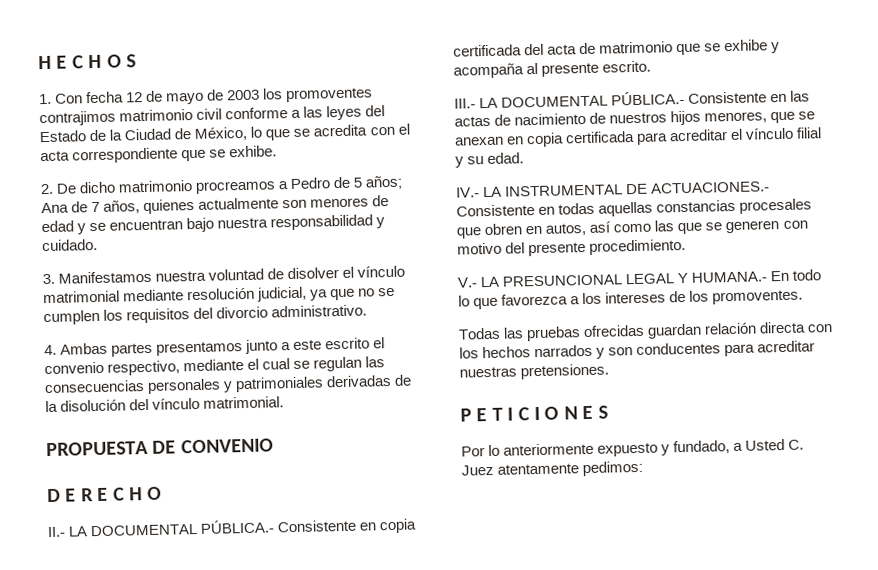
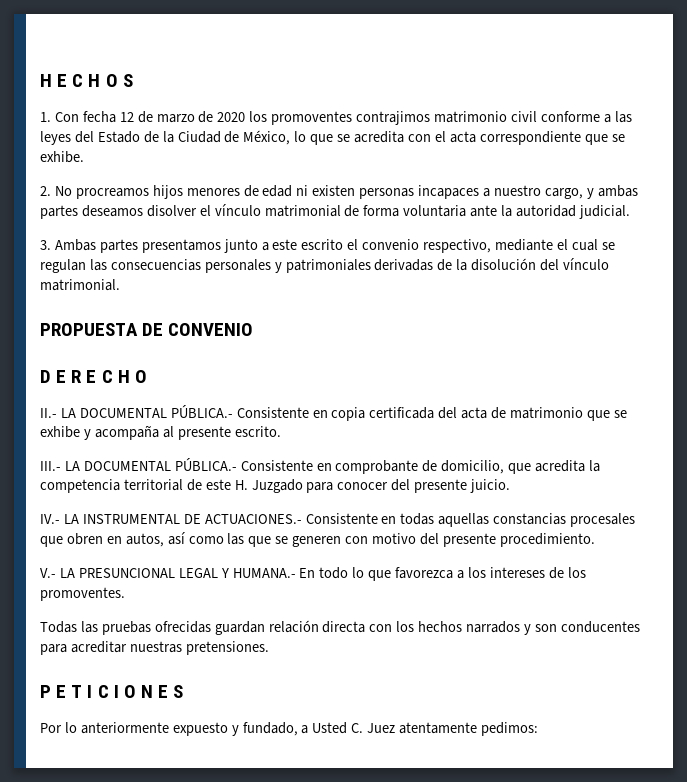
- 1. Con fecha 12 de mayo de 2003 los promoventes contrajimos matrimonio civil conforme a las leyes del Estado de la Ciudad de México, lo que se acredita con el acta correspondiente que se exhibe.
+ 1. Con fecha 12 de marzo de 2020 los promoventes contrajimos matrimonio civil conforme a las leyes del Estado de la Ciudad de México, lo que se acredita con el acta correspondiente que se exhibe.
- 2. De dicho matrimonio procreamos a Pedro de 5 años; Ana de 7 años, quienes actualmente son menores de edad y se encuentran bajo nuestra responsabilidad y cuidado.
- 3. Manifestamos nuestra voluntad de disolver el vínculo matrimonial mediante resolución judicial, ya que no se cumplen los requisitos del divorcio administrativo.
- 4. Ambas partes presentamos junto a este escrito el convenio respectivo, mediante el cual se regulan las consecuencias personales y patrimoniales derivadas de la disolución del vínculo matrimonial.
+ 2. No procreamos hijos menores de edad ni existen personas incapaces a nuestro cargo, y ambas partes deseamos disolver el vínculo matrimonial de forma voluntaria ante la autoridad judicial.
+ 3. Ambas partes presentamos junto a este escrito el convenio respectivo, mediante el cual se regulan las consecuencias personales y patrimoniales derivadas de la disolución del vínculo matrimonial.
- III.- LA DOCUMENTAL PÚBLICA.- Consistente en las actas de nacimiento de nuestros hijos menores, que se anexan en copia certificada para acreditar el vínculo filial y su edad.
+ III.- LA DOCUMENTAL PÚBLICA.- Consistente en comprobante de domicilio, que acredita la competencia territorial de este H. Juzgado para conocer del presente juicio.

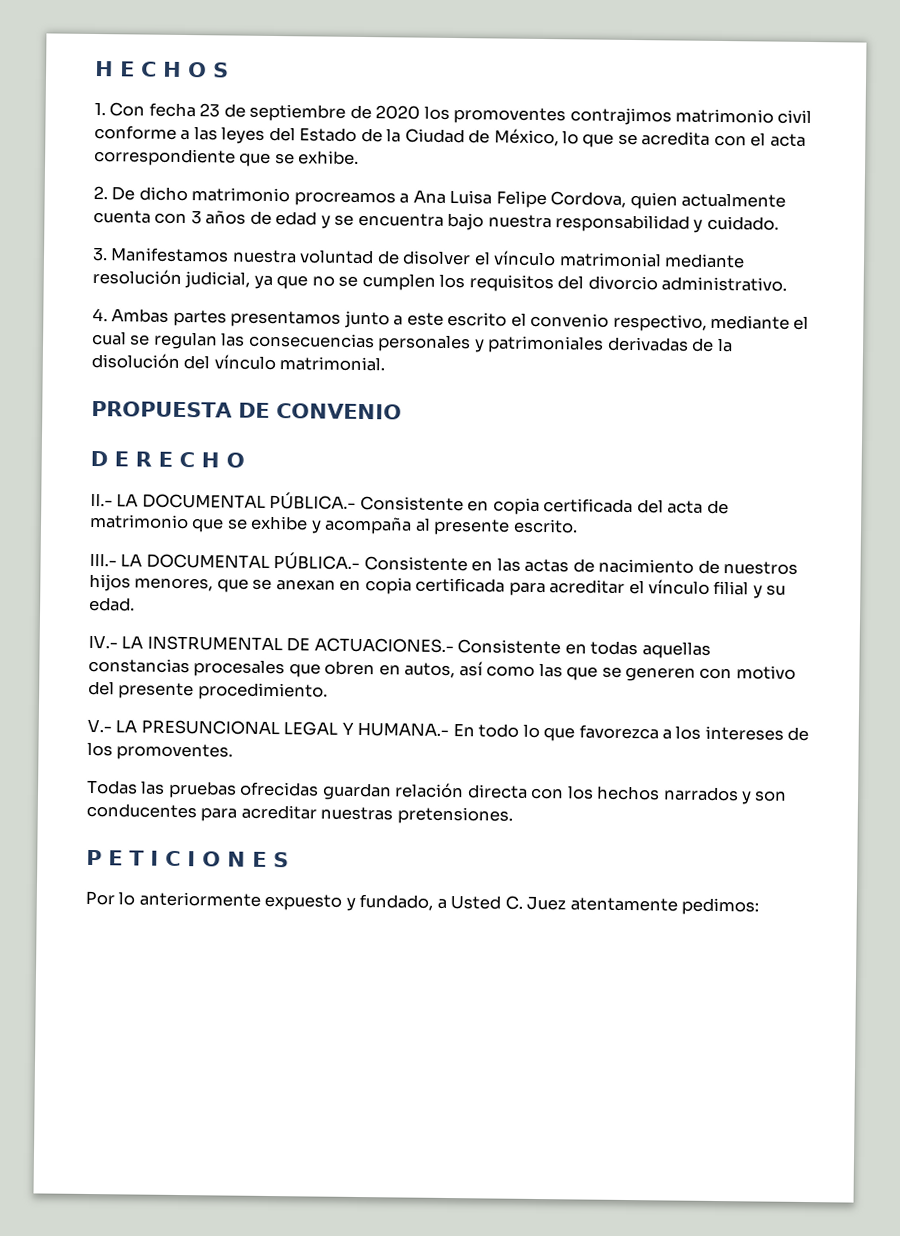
- 1. Con fecha 12 de marzo de 2020 los promoventes contrajimos matrimonio civil conforme a las leyes del Estado de la Ciudad de México, lo que se acredita con el acta correspondiente que se exhibe.
+ 1. Con fecha 23 de septiembre de 2020 los promoventes contrajimos matrimonio civil conforme a las leyes del Estado de la Ciudad de México, lo que se acredita con el acta correspondiente que se exhibe.
- 2. No procreamos hijos menores de edad ni existen personas incapaces a nuestro cargo, y ambas partes deseamos disolver el vínculo matrimonial de forma voluntaria ante la autoridad judicial.
- 3. Ambas partes presentamos junto a este escrito el convenio respectivo, mediante el cual se regulan las consecuencias personales y patrimoniales derivadas de la disolución del vínculo matrimonial.
+ 2. De dicho matrimonio procreamos a Ana Luisa Felipe Cordova, quien actualmente cuenta con 3 años de edad y se encuentra bajo nuestra responsabilidad y cuidado.
+ 3. Manifestamos nuestra voluntad de disolver el vínculo matrimonial mediante resolución judicial, ya que no se cumplen los requisitos del divorcio administrativo.
+ 4. Ambas partes presentamos junto a este escrito el convenio respectivo, mediante el cual se regulan las consecuencias personales y patrimoniales derivadas de la disolución del vínculo matrimonial.
- III.- LA DOCUMENTAL PÚBLICA.- Consistente en comprobante de domicilio, que acredita la competencia territorial de este H. Juzgado para conocer del presente juicio.
+ III.- LA DOCUMENTAL PÚBLICA.- Consistente en las actas de nacimiento de nuestros hijos menores, que se anexan en copia certificada para acreditar el vínculo filial y su edad.

